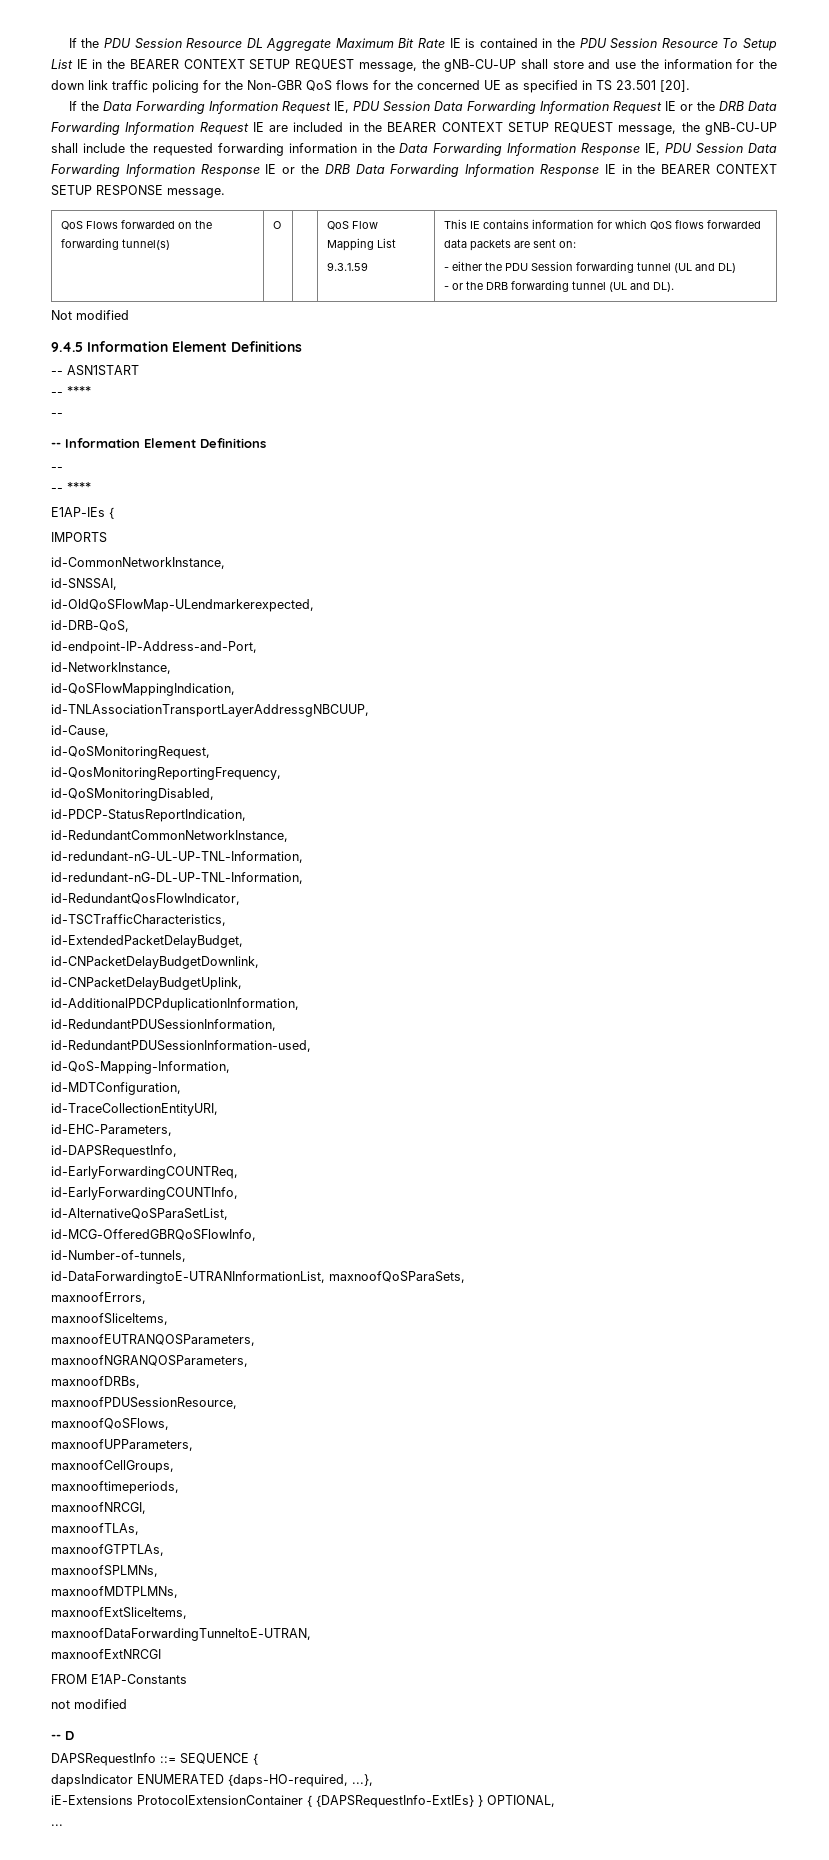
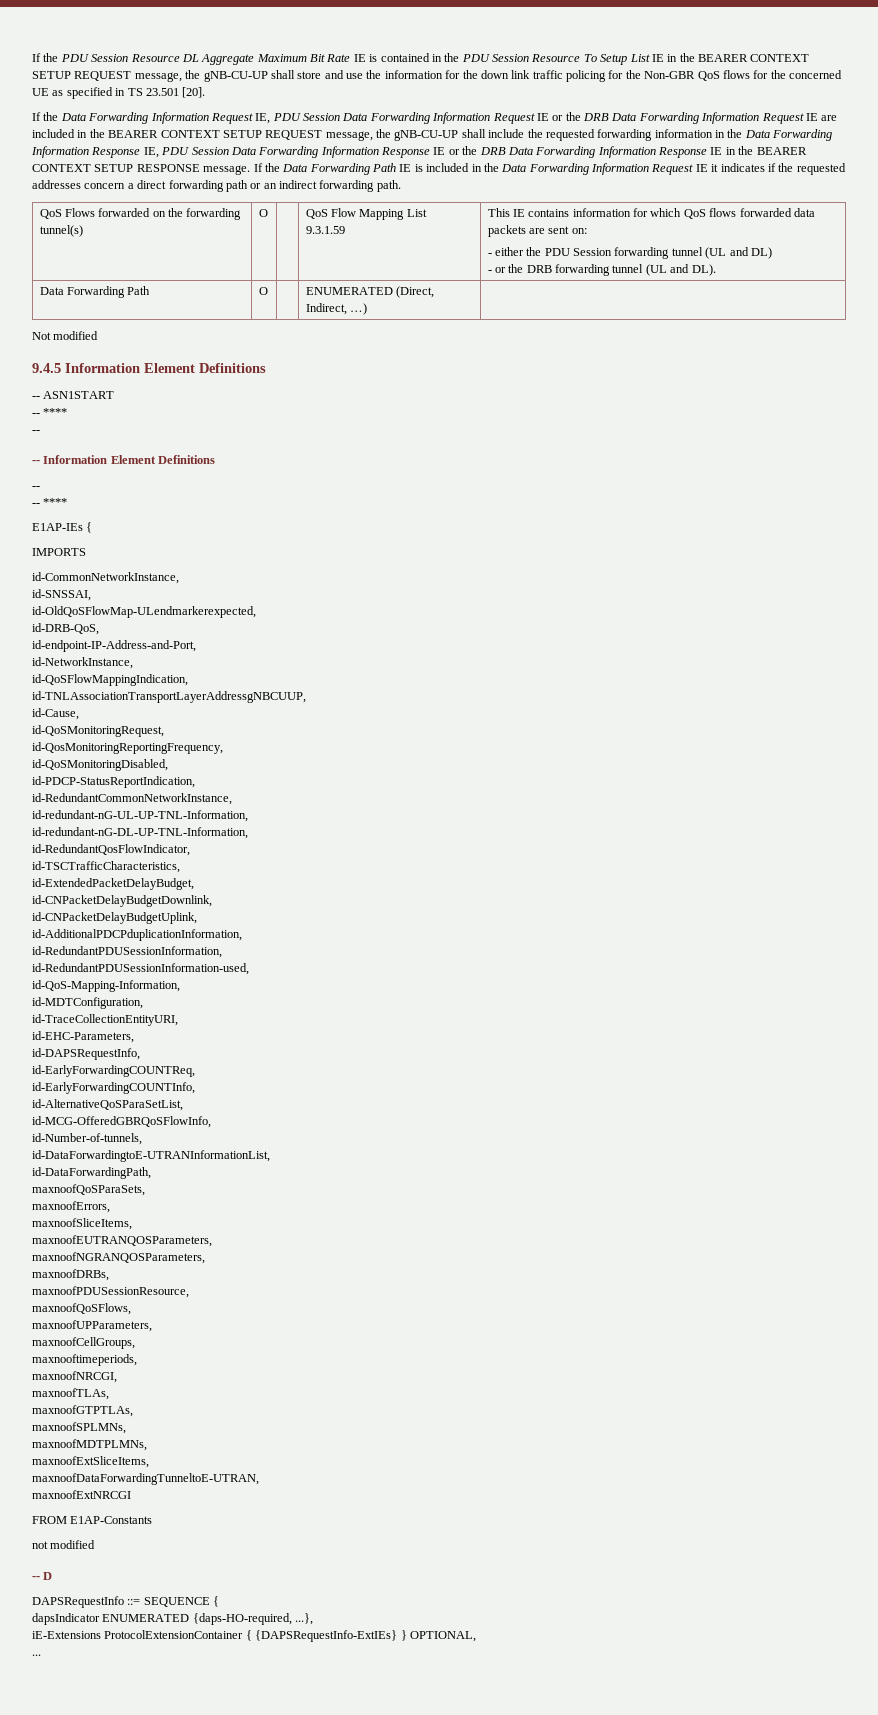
+ If the Data Forwarding Path IE is included in the Data Forwarding Information Request IE it indicates if the requested addresses concern a direct forwarding path or an indirect forwarding path.
+ Data Forwarding Path | O | | ENUMERATED (Direct, Indirect, …) |
- id-DataForwardingtoE-UTRANInformationList, maxnoofQoSParaSets,
+ id-DataForwardingtoE-UTRANInformationList,
+ id-DataForwardingPath,
+ maxnoofQoSParaSets,

